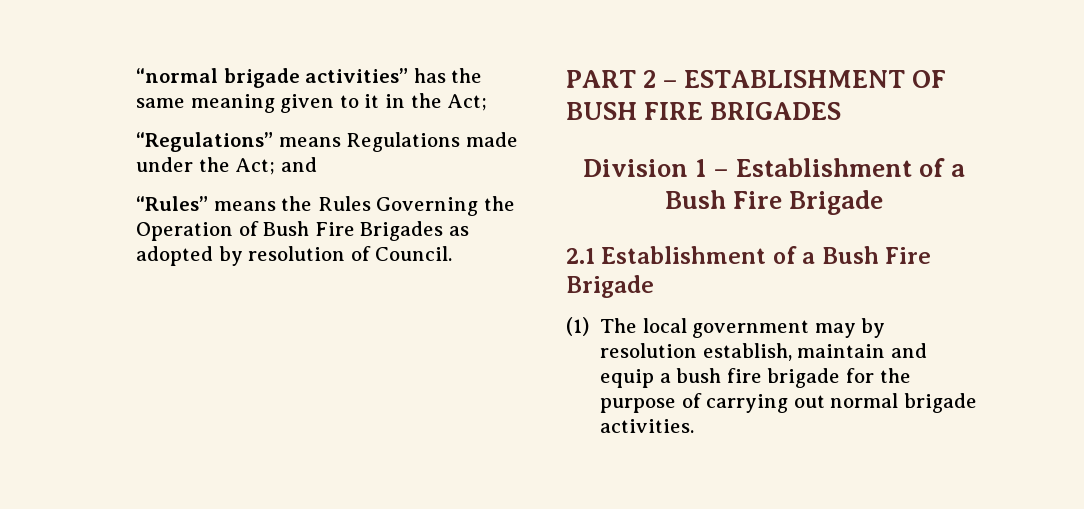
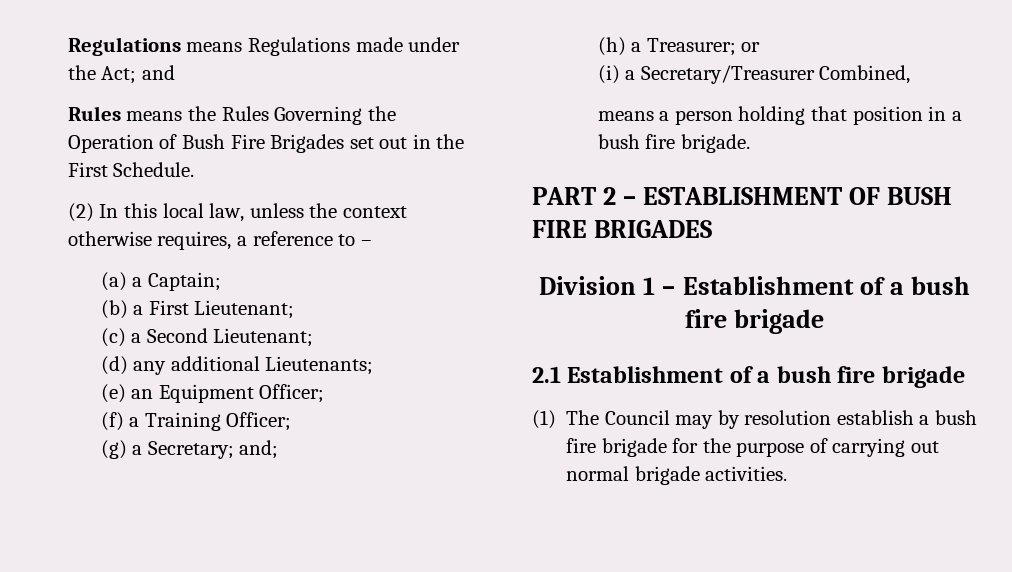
- “normal brigade activities” has the same meaning given to it in the Act;
- “Regulations” means Regulations made under the Act; and
+ Regulations means Regulations made under the Act; and
- “Rules” means the Rules Governing the Operation of Bush Fire Brigades as adopted by resolution of Council.
+ Rules means the Rules Governing the Operation of Bush Fire Brigades set out in the First Schedule.
+ (2) In this local law, unless the context otherwise requires, a reference to –
+ (a) a Captain;
+ (b) a First Lieutenant;
+ (c) a Second Lieutenant;
+ (d) any additional Lieutenants;
+ (e) an Equipment Officer;
+ (f) a Training Officer;
+ (g) a Secretary; and;
+ (h) a Treasurer; or
+ (i) a Secretary/Treasurer Combined,
+ means a person holding that position in a bush fire brigade.
- Division 1 – Establishment of a Bush Fire Brigade
+ Division 1 – Establishment of a bush fire brigade
- 2.1 Establishment of a Bush Fire Brigade
+ 2.1 Establishment of a bush fire brigade
- (1) The local government may by resolution establish, maintain and equip a bush fire brigade for the purpose of carrying out normal brigade activities.
+ (1) The Council may by resolution establish a bush fire brigade for the purpose of carrying out normal brigade activities.

